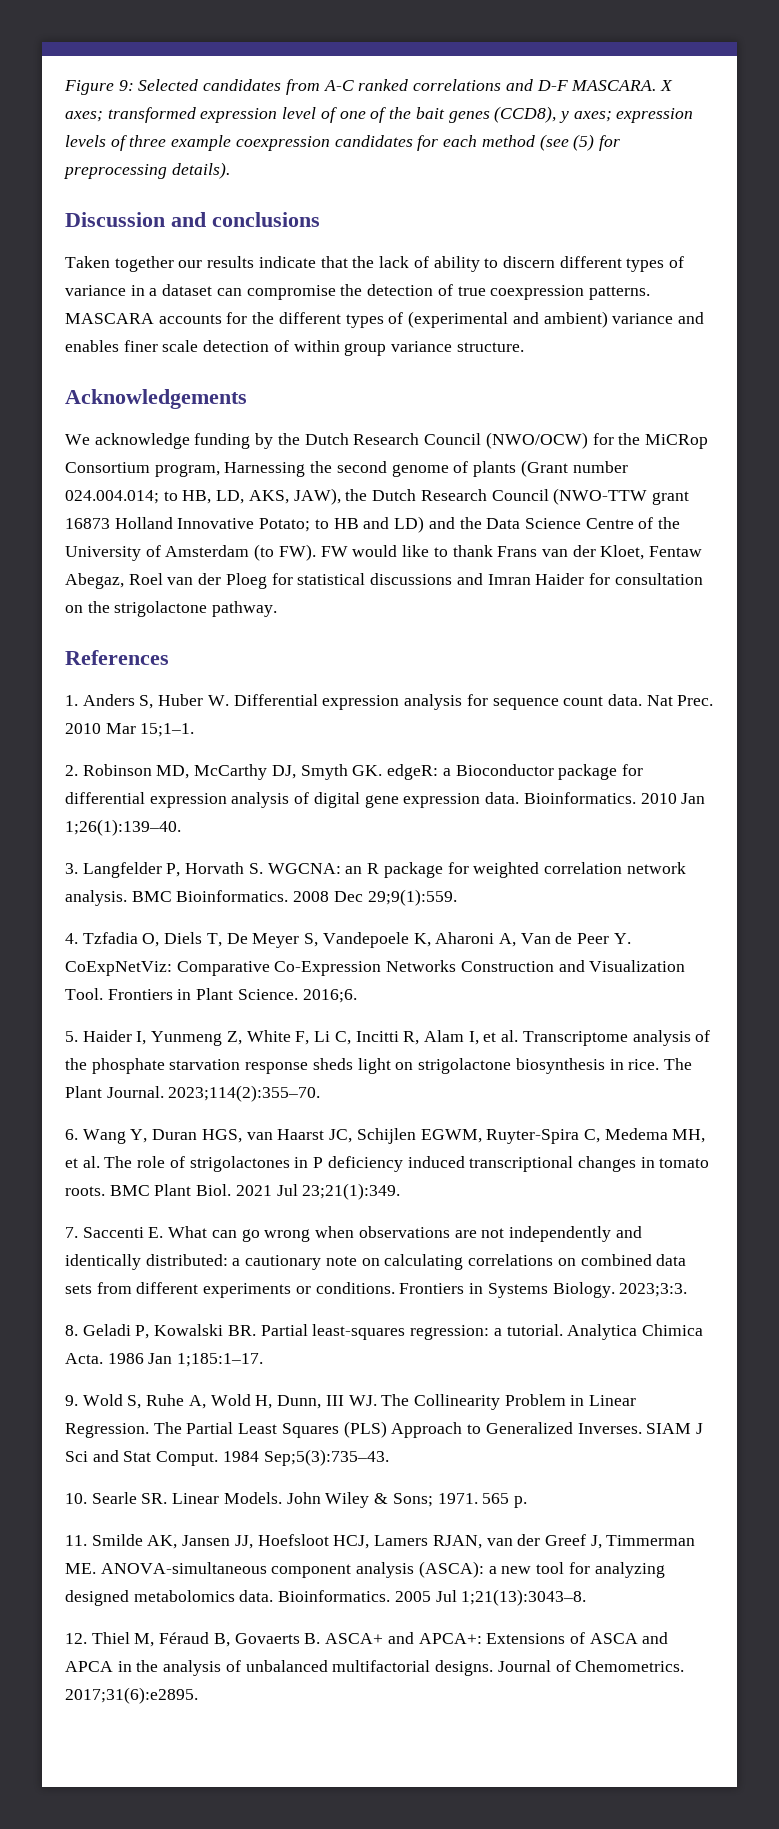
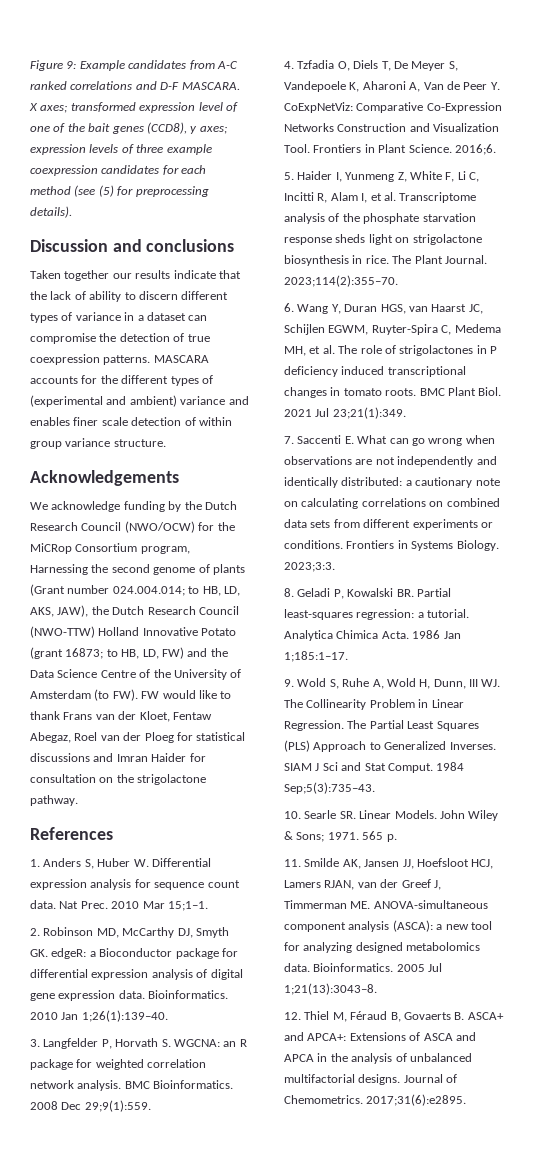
- Figure 9: Selected candidates from A-C ranked correlations and D-F MASCARA.
+ Figure 9: Example candidates from A-C ranked correlations and D-F MASCARA.
- to HB, LD, AKS, JAW), the Dutch Research Council (NWO-TTW grant 16873 Holland Innovative Potato; to HB and LD) and the Data Science Centre of the University of Amsterdam (to FW). FW would like to thank Frans van der Kloet, Fentaw Abegaz, Roel van der Ploeg for statistical discussions and Imran Haider for consultation on the strigolactone pathway.
+ to HB, LD, AKS, JAW), the Dutch Research Council (NWO-TTW) Holland Innovative Potato (grant 16873; to HB, LD, FW) and the Data Science Centre of the University of Amsterdam (to FW). FW would like to thank Frans van der Kloet, Fentaw Abegaz, Roel van der Ploeg for statistical discussions and Imran Haider for consultation on the strigolactone pathway.

